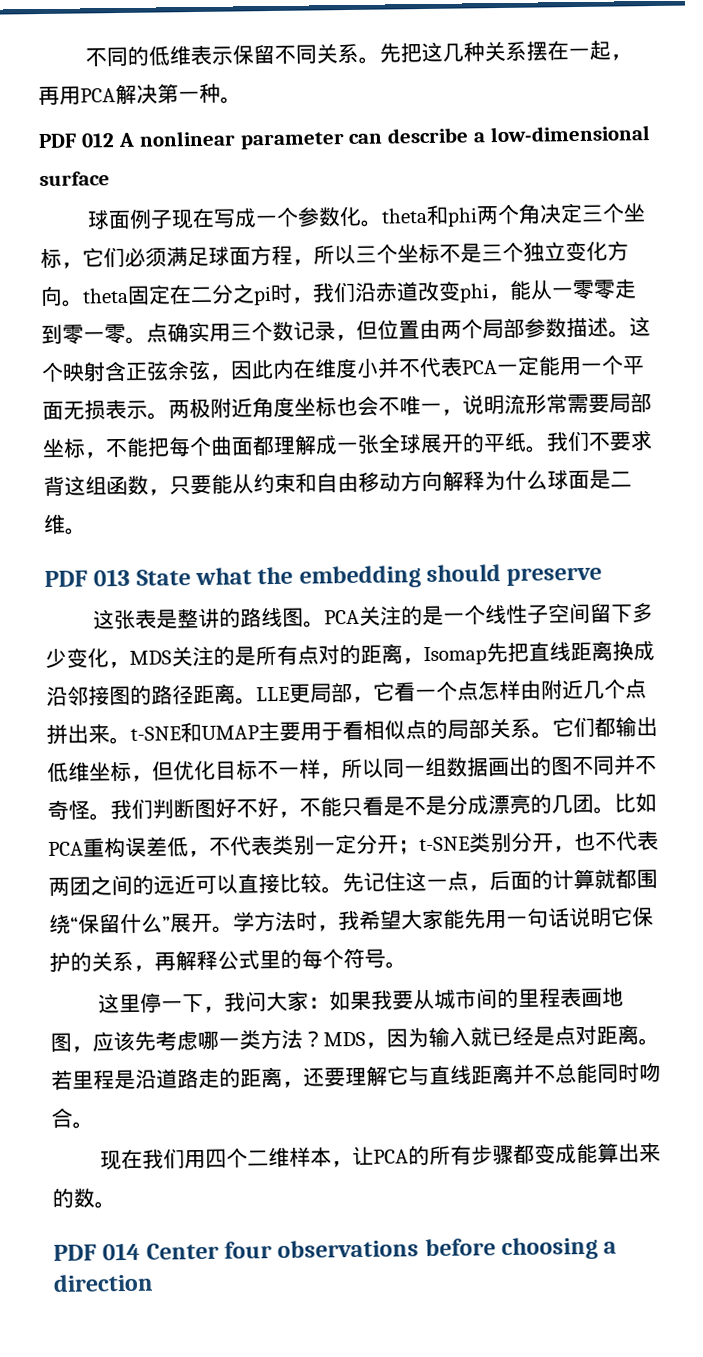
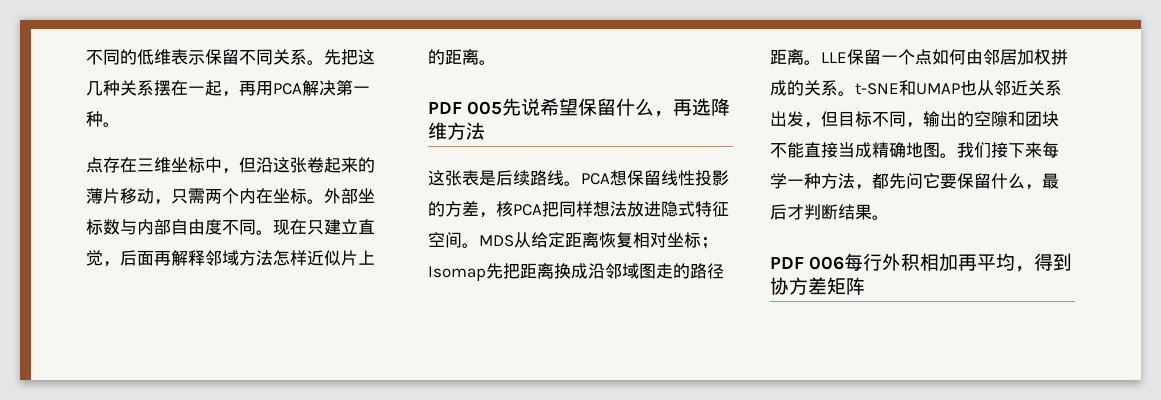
- PDF 012 A nonlinear parameter can describe a low-dimensional surface
- 球面例子现在写成一个参数化。theta和phi两个角决定三个坐标，它们必须满足球面方程，所以三个坐标不是三个独立变化方向。theta固定在二分之pi时，我们沿赤道改变phi，能从一零零走到零一零。点确实用三个数记录，但位置由两个局部参数描述。这个映射含正弦余弦，因此内在维度小并不代表PCA一定能用一个平面无损表示。两极附近角度坐标也会不唯一，说明流形常需要局部坐标，不能把每个曲面都理解成一张全球展开的平纸。我们不要求背这组函数，只要能从约束和自由移动方向解释为什么球面是二维。
- PDF 013 State what the embedding should preserve
- 这张表是整讲的路线图。PCA关注的是一个线性子空间留下多少变化，MDS关注的是所有点对的距离，Isomap先把直线距离换成沿邻接图的路径距离。
+ 点存在三维坐标中，但沿这张卷起来的薄片移动，只需两个内在坐标。外部坐标数与内部自由度不同。现在只建立直觉，后面再解释邻域方法怎样近似片上的距离。
+ PDF 005先说希望保留什么，再选降维方法
+ 这张表是后续路线。PCA想保留线性投影的方差，核PCA把同样想法放进隐式特征空间。MDS从给定距离恢复相对坐标；Isomap先把距离换成沿邻域图走的路径距离。
- LLE更局部，它看一个点怎样由附近几个点拼出来。t-SNE和UMAP主要用于看相似点的局部关系。它们都输出低维坐标，但优化目标不一样，所以同一组数据画出的图不同并不奇怪。我们判断图好不好，不能只看是不是分成漂亮的几团。比如PCA重构误差低，不代表类别一定分开；t-SNE类别分开，也不代表两团之间的远近可以直接比较。先记住这一点，后面的计算就都围绕“保留什么”展开。学方法时，我希望大家能先用一句话说明它保护的关系，再解释公式里的每个符号。
- 这里停一下，我问大家：如果我要从城市间的里程表画地图，应该先考虑哪一类方法？MDS，因为输入就已经是点对距离。若里程是沿道路走的距离，还要理解它与直线距离并不总能同时吻合。
- 现在我们用四个二维样本，让PCA的所有步骤都变成能算出来的数。
- PDF 014 Center four observations before choosing a direction
+ LLE保留一个点如何由邻居加权拼成的关系。t-SNE和UMAP也从邻近关系出发，但目标不同，输出的空隙和团块不能直接当成精确地图。我们接下来每学一种方法，都先问它要保留什么，最后才判断结果。
+ PDF 006每行外积相加再平均，得到协方差矩阵

